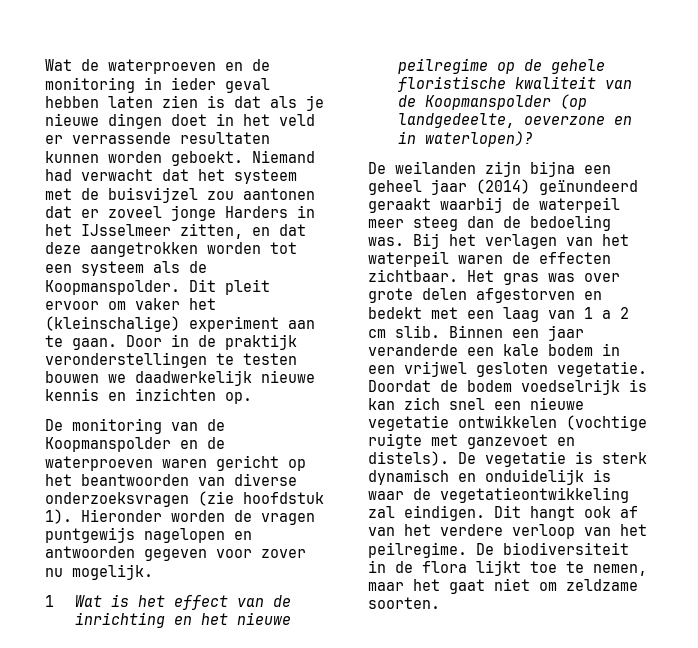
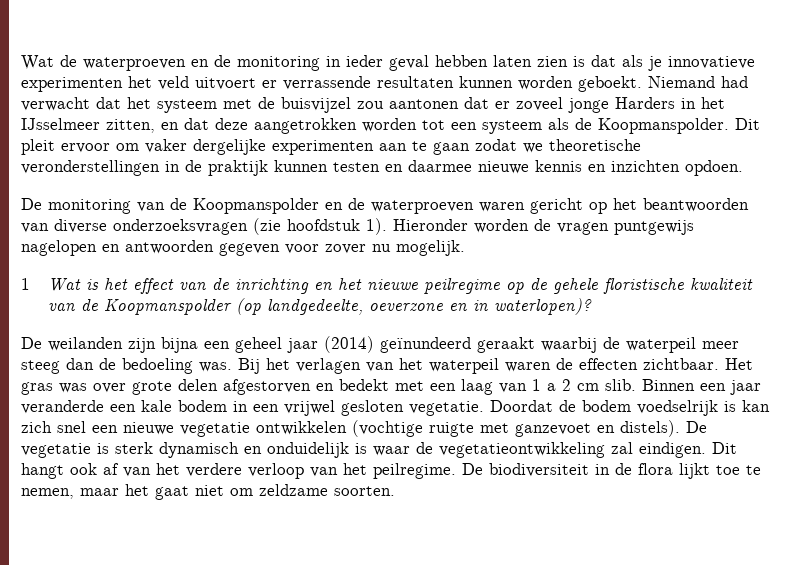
- Wat de waterproeven en de monitoring in ieder geval hebben laten zien is dat als je nieuwe dingen doet in het veld er verrassende resultaten kunnen worden geboekt.
+ Wat de waterproeven en de monitoring in ieder geval hebben laten zien is dat als je innovatieve experimenten het veld uitvoert er verrassende resultaten kunnen worden geboekt.
- Dit pleit ervoor om vaker het (kleinschalige) experiment aan te gaan. Door in de praktijk veronderstellingen te testen bouwen we daadwerkelijk nieuwe kennis en inzichten op.
+ Dit pleit ervoor om vaker dergelijke experimenten aan te gaan zodat we theoretische veronderstellingen in de praktijk kunnen testen en daarmee nieuwe kennis en inzichten opdoen.

